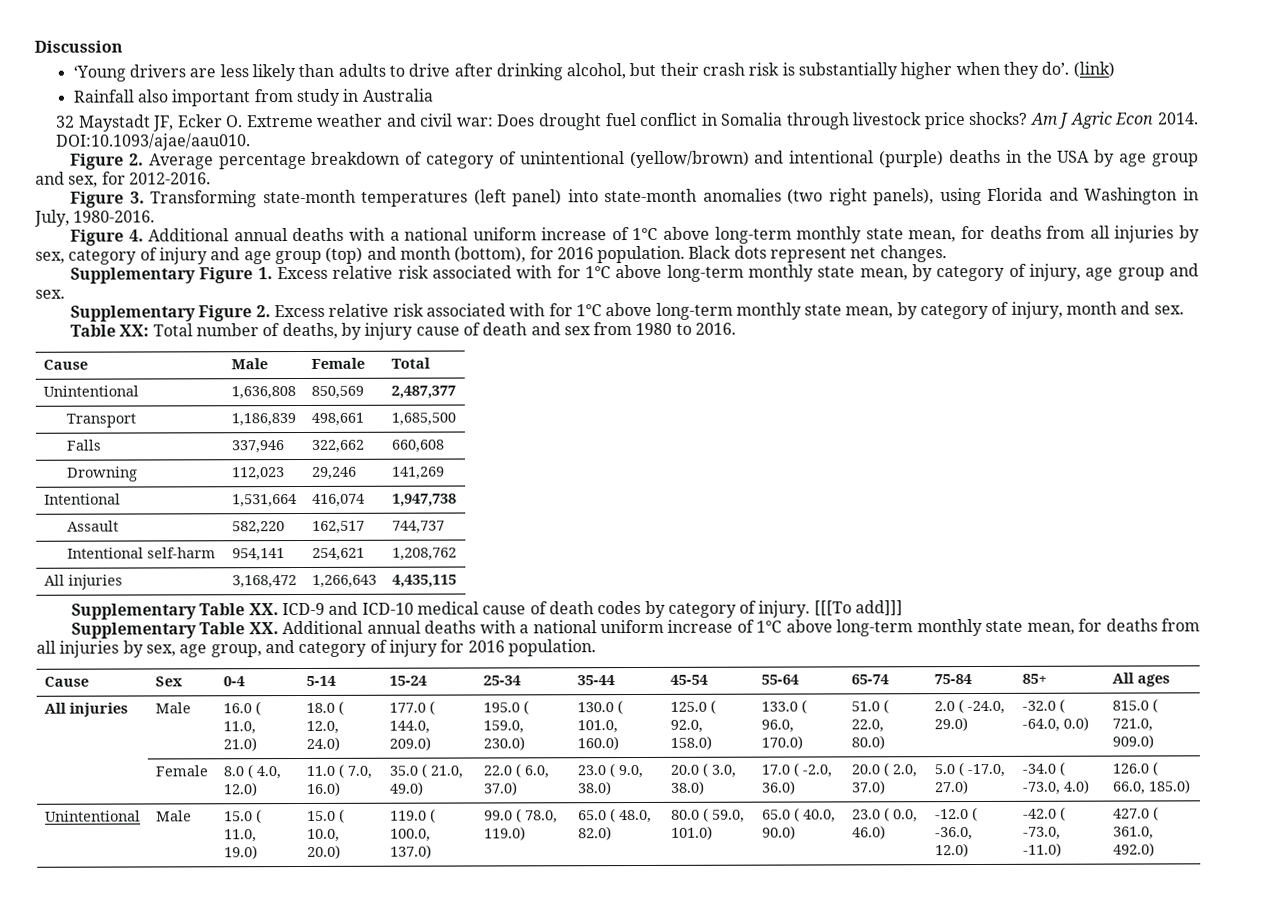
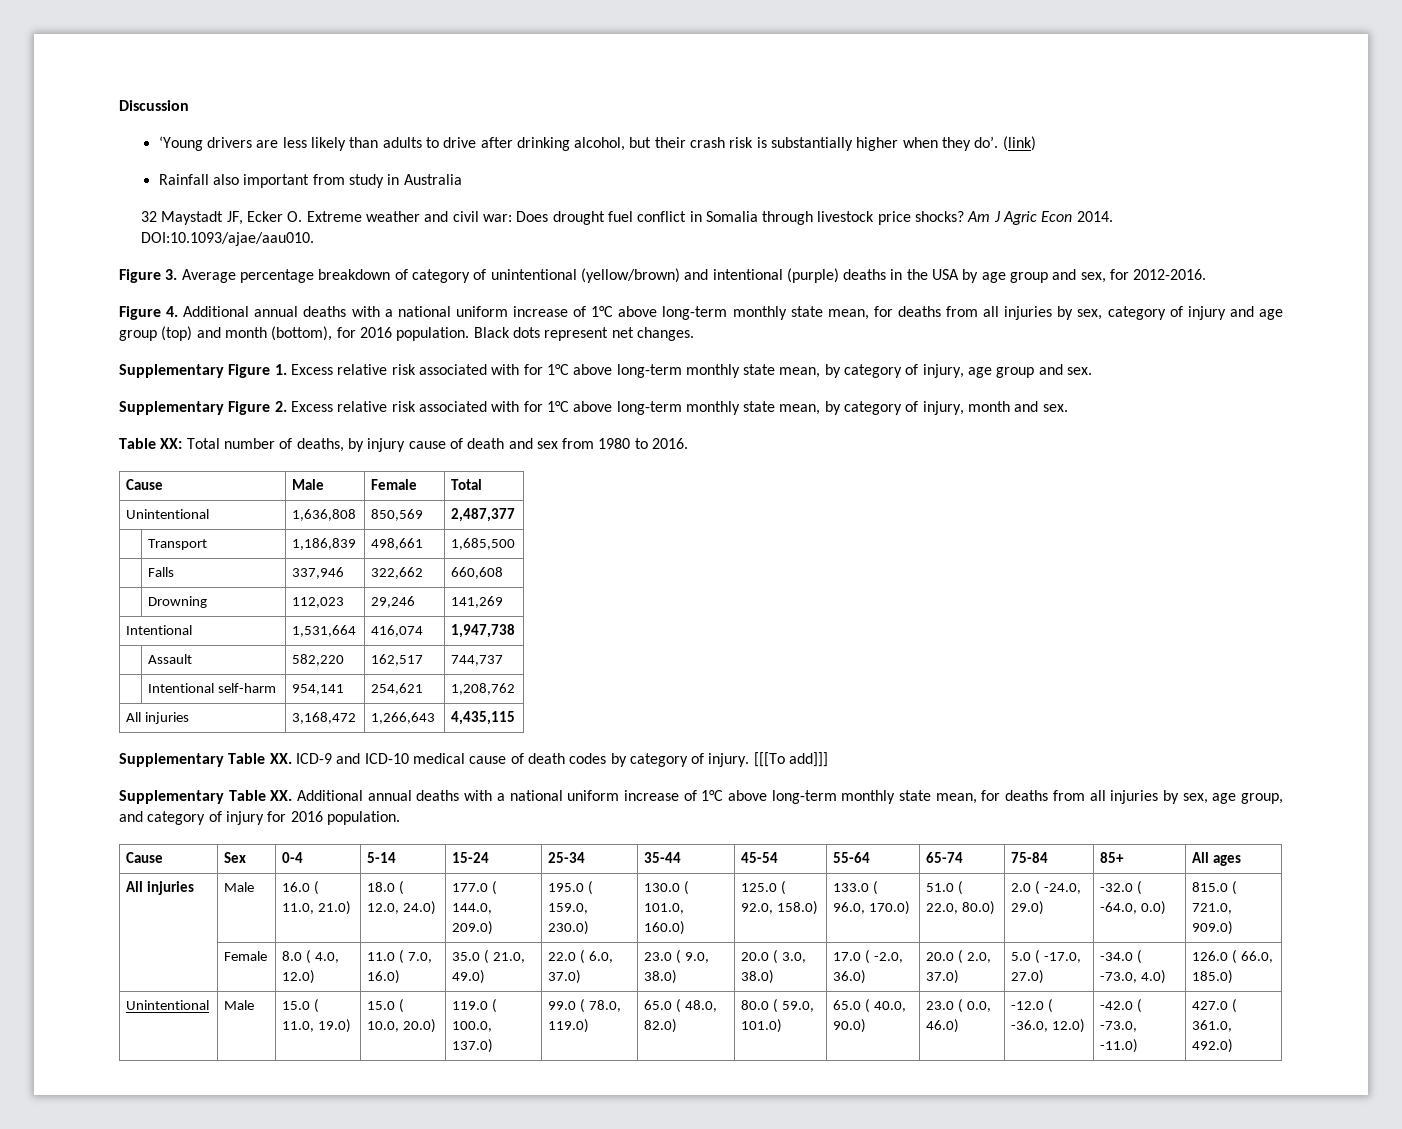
- Figure 2. Average percentage breakdown of category of unintentional (yellow/brown) and intentional (purple) deaths in the USA by age group and sex, for 2012-2016.
+ Figure 3. Average percentage breakdown of category of unintentional (yellow/brown) and intentional (purple) deaths in the USA by age group and sex, for 2012-2016.
- Figure 3. Transforming state-month temperatures (left panel) into state-month anomalies (two right panels), using Florida and Washington in July, 1980-2016.

